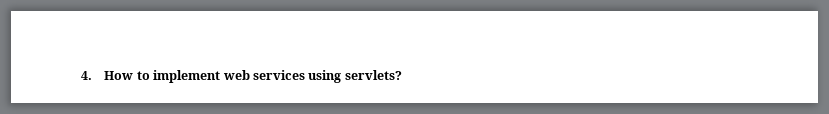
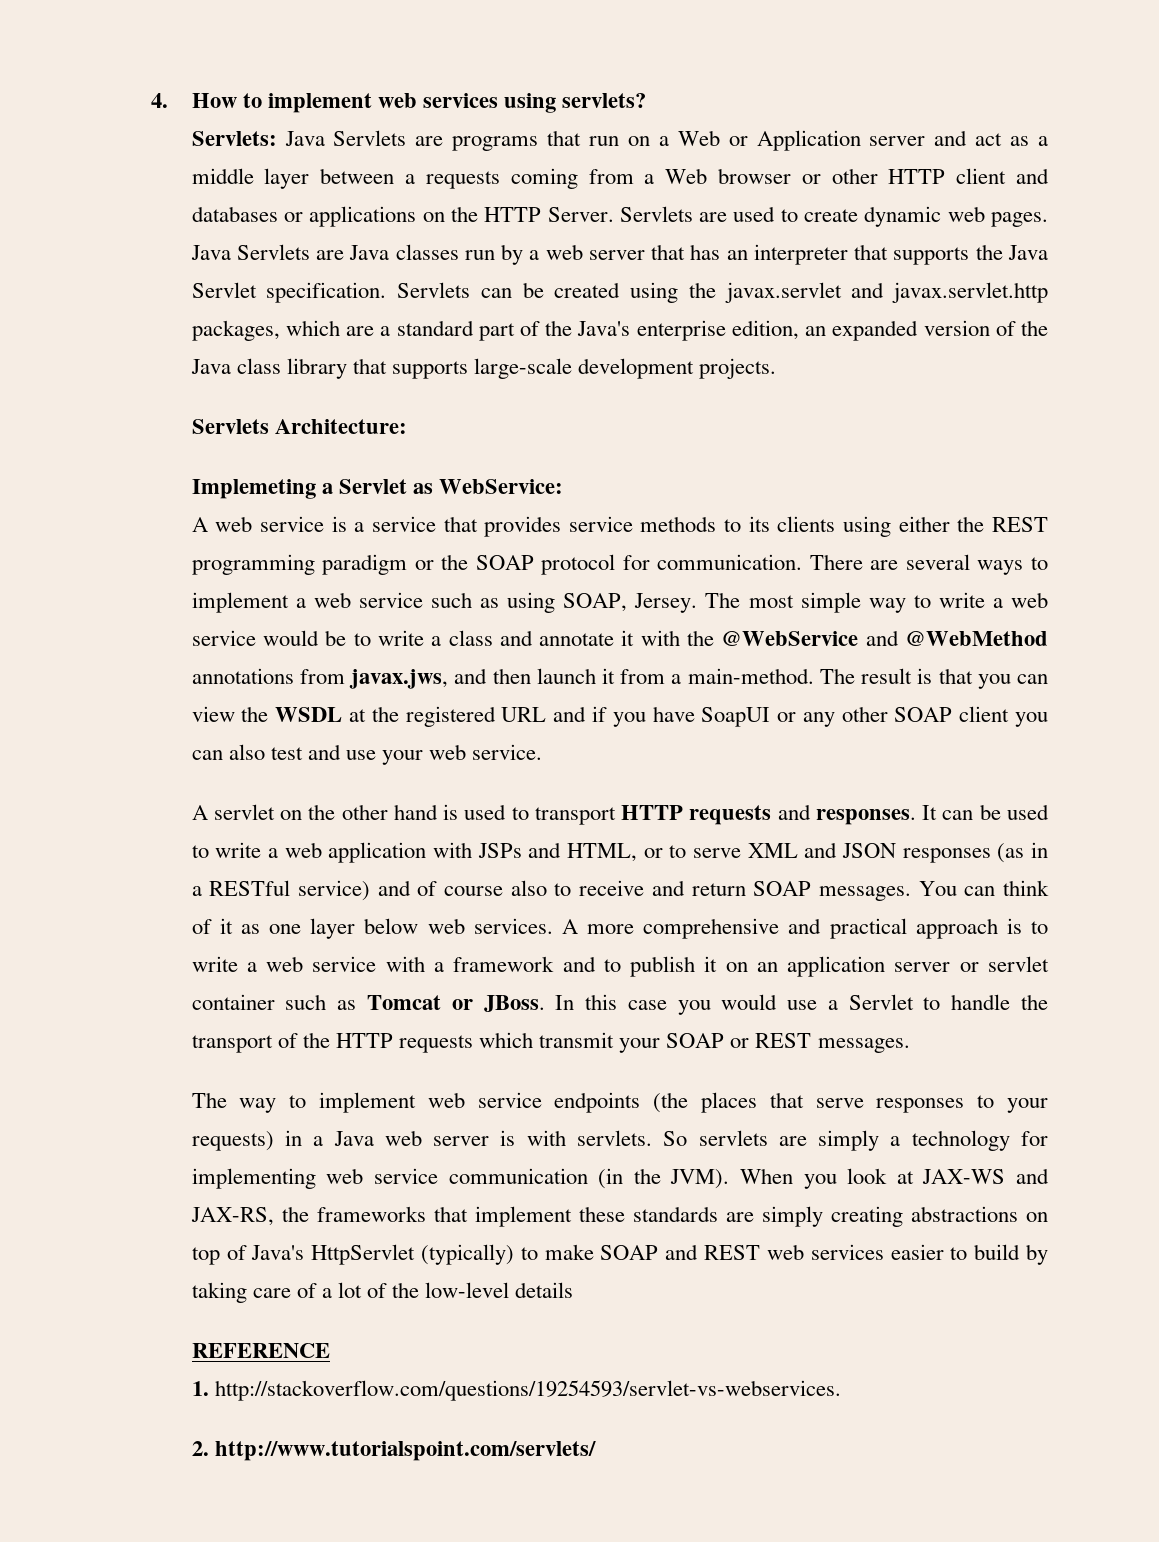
+ Servlets: Java Servlets are programs that run on a Web or Application server and act as a middle layer between a requests coming from a Web browser or other HTTP client and databases or applications on the HTTP Server. Servlets are used to create dynamic web pages. Java Servlets are Java classes run by a web server that has an interpreter that supports the Java Servlet specification. Servlets can be created using the javax.servlet and javax.servlet.http packages, which are a standard part of the Java's enterprise edition, an expanded version of the Java class library that supports large-scale development projects.
+ Servlets Architecture:
+ Implemeting a Servlet as WebService:
+ A web service is a service that provides service methods to its clients using either the REST programming paradigm or the SOAP protocol for communication. There are several ways to implement a web service such as using SOAP, Jersey. The most simple way to write a web service would be to write a class and annotate it with the @WebService and @WebMethod annotations from javax.jws, and then launch it from a main-method. The result is that you can view the WSDL at the registered URL and if you have SoapUI or any other SOAP client you can also test and use your web service.
+ A servlet on the other hand is used to transport HTTP requests and responses. It can be used to write a web application with JSPs and HTML, or to serve XML and JSON responses (as in a RESTful service) and of course also to receive and return SOAP messages. You can think of it as one layer below web services. A more comprehensive and practical approach is to write a web service with a framework and to publish it on an application server or servlet container such as Tomcat or JBoss. In this case you would use a Servlet to handle the transport of the HTTP requests which transmit your SOAP or REST messages.
+ The way to implement web service endpoints (the places that serve responses to your requests) in a Java web server is with servlets. So servlets are simply a technology for implementing web service communication (in the JVM). When you look at JAX-WS and JAX-RS, the frameworks that implement these standards are simply creating abstractions on top of Java's HttpServlet (typically) to make SOAP and REST web services easier to build by taking care of a lot of the low-level details
+ REFERENCE
+ 1. http://stackoverflow.com/questions/19254593/servlet-vs-webservices.
+ 2. http://www.tutorialspoint.com/servlets/

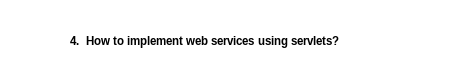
- Servlets: Java Servlets are programs that run on a Web or Application server and act as a middle layer between a requests coming from a Web browser or other HTTP client and databases or applications on the HTTP Server. Servlets are used to create dynamic web pages. Java Servlets are Java classes run by a web server that has an interpreter that supports the Java Servlet specification. Servlets can be created using the javax.servlet and javax.servlet.http packages, which are a standard part of the Java's enterprise edition, an expanded version of the Java class library that supports large-scale development projects.
- Servlets Architecture:
- Implemeting a Servlet as WebService:
- A web service is a service that provides service methods to its clients using either the REST programming paradigm or the SOAP protocol for communication. There are several ways to implement a web service such as using SOAP, Jersey. The most simple way to write a web service would be to write a class and annotate it with the @WebService and @WebMethod annotations from javax.jws, and then launch it from a main-method. The result is that you can view the WSDL at the registered URL and if you have SoapUI or any other SOAP client you can also test and use your web service.
- A servlet on the other hand is used to transport HTTP requests and responses. It can be used to write a web application with JSPs and HTML, or to serve XML and JSON responses (as in a RESTful service) and of course also to receive and return SOAP messages. You can think of it as one layer below web services. A more comprehensive and practical approach is to write a web service with a framework and to publish it on an application server or servlet container such as Tomcat or JBoss. In this case you would use a Servlet to handle the transport of the HTTP requests which transmit your SOAP or REST messages.
- The way to implement web service endpoints (the places that serve responses to your requests) in a Java web server is with servlets. So servlets are simply a technology for implementing web service communication (in the JVM). When you look at JAX-WS and JAX-RS, the frameworks that implement these standards are simply creating abstractions on top of Java's HttpServlet (typically) to make SOAP and REST web services easier to build by taking care of a lot of the low-level details
- REFERENCE
- 1. http://stackoverflow.com/questions/19254593/servlet-vs-webservices.
- 2. http://www.tutorialspoint.com/servlets/

